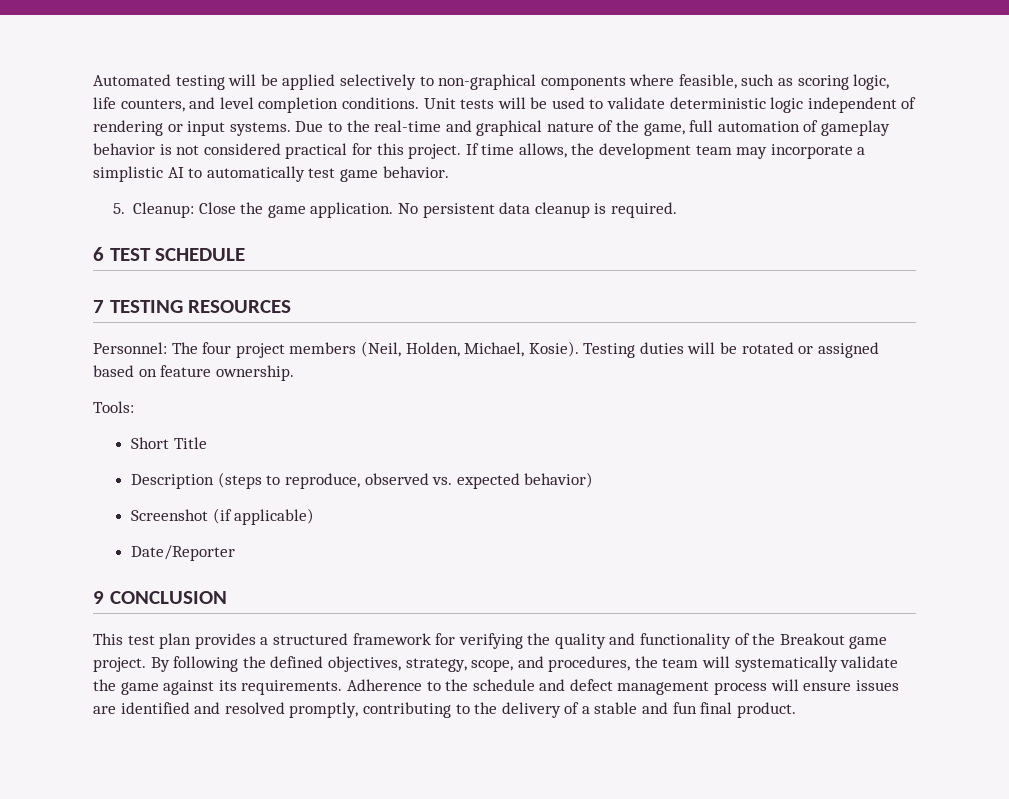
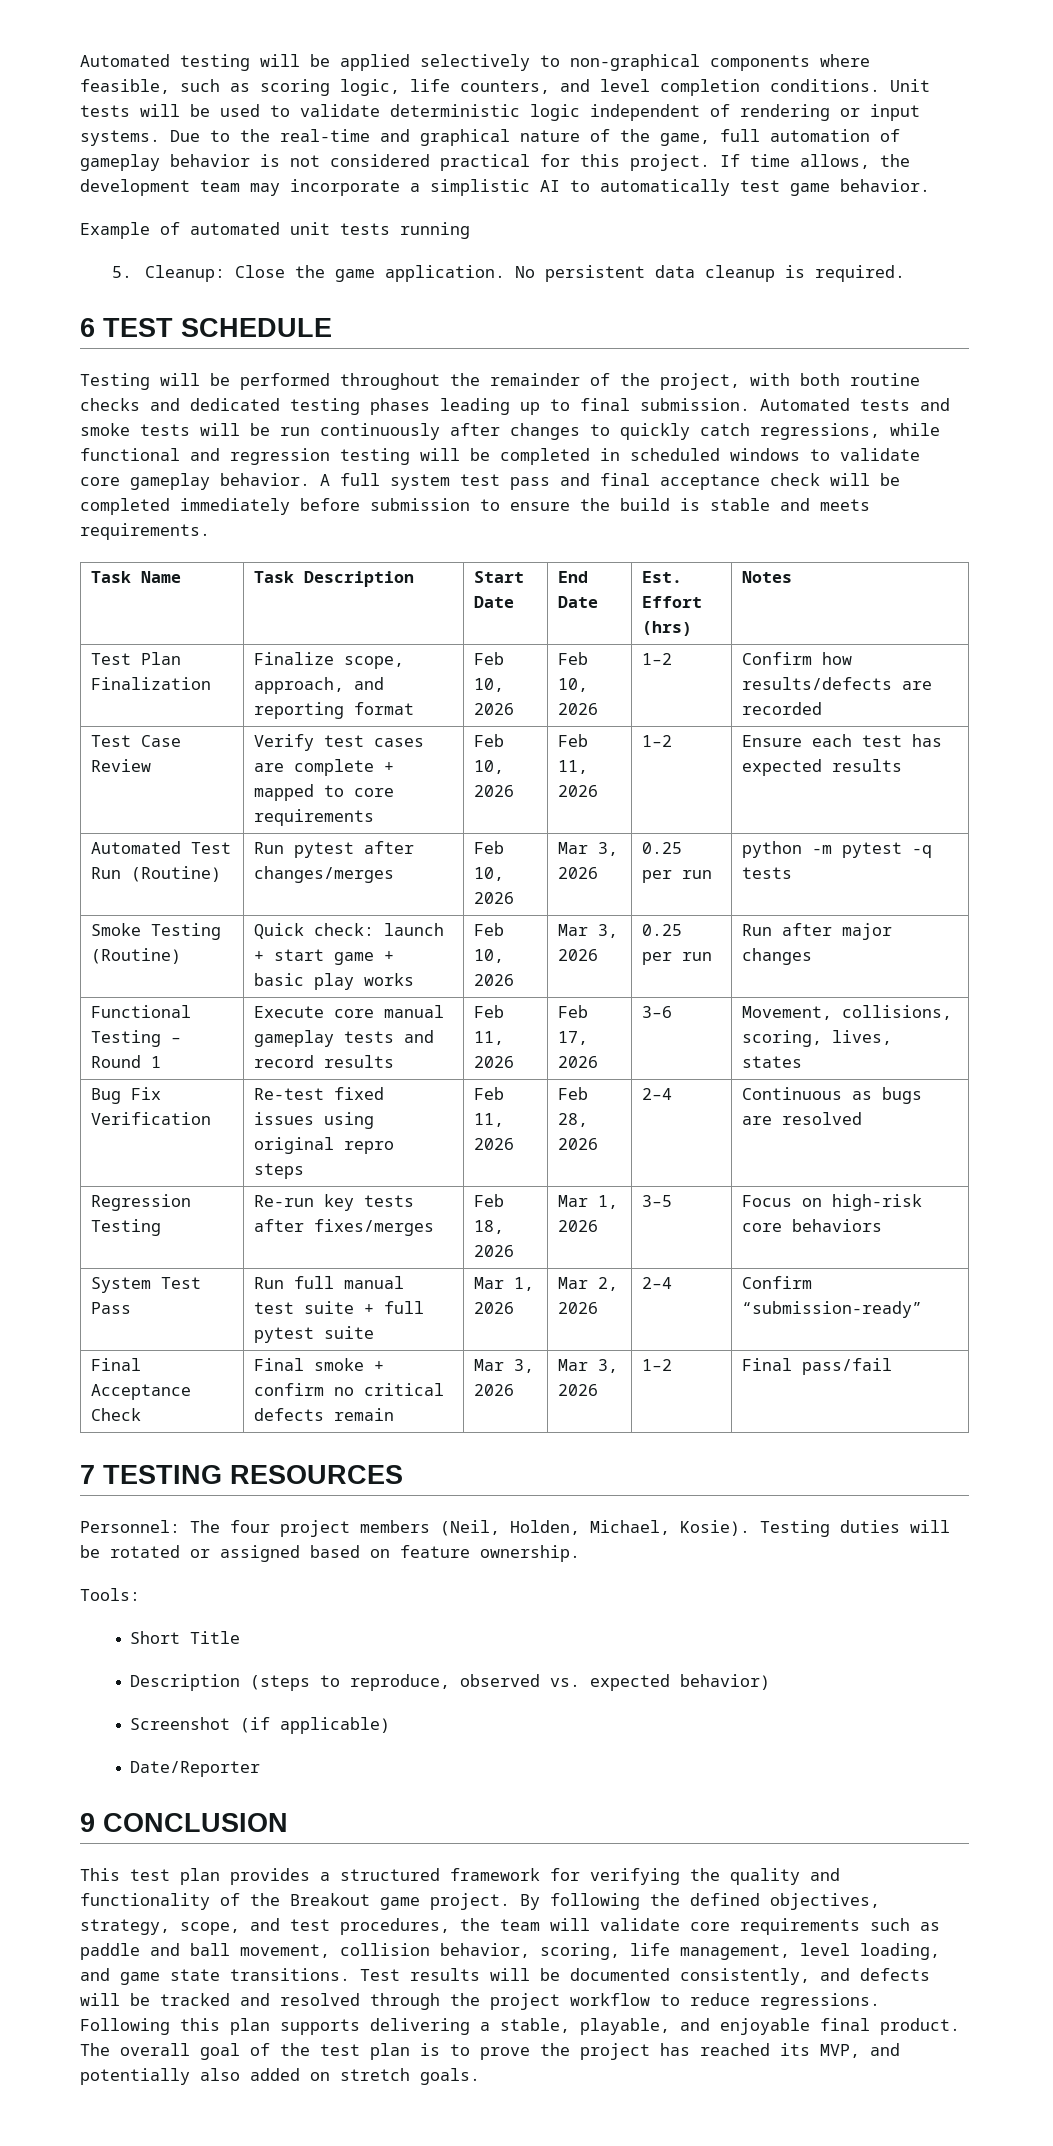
+ Example of automated unit tests running
+ Testing will be performed throughout the remainder of the project, with both routine checks and dedicated testing phases leading up to final submission. Automated tests and smoke tests will be run continuously after changes to quickly catch regressions, while functional and regression testing will be completed in scheduled windows to validate core gameplay behavior. A full system test pass and final acceptance check will be completed immediately before submission to ensure the build is stable and meets requirements.
+ Task Name | Task Description | Start Date | End Date | Est. Effort (hrs) | Notes
+ Test Plan Finalization | Finalize scope, approach, and reporting format | Feb 10, 2026 | Feb 10, 2026 | 1–2 | Confirm how results/defects are recorded
+ Test Case Review | Verify test cases are complete + mapped to core requirements | Feb 10, 2026 | Feb 11, 2026 | 1–2 | Ensure each test has expected results
+ Automated Test Run (Routine) | Run pytest after changes/merges | Feb 10, 2026 | Mar 3, 2026 | 0.25 per run | python -m pytest -q tests
+ Smoke Testing (Routine) | Quick check: launch + start game + basic play works | Feb 10, 2026 | Mar 3, 2026 | 0.25 per run | Run after major changes
+ Functional Testing – Round 1 | Execute core manual gameplay tests and record results | Feb 11, 2026 | Feb 17, 2026 | 3–6 | Movement, collisions, scoring, lives, states
+ Bug Fix Verification | Re-test fixed issues using original repro steps | Feb 11, 2026 | Feb 28, 2026 | 2–4 | Continuous as bugs are resolved
+ Regression Testing | Re-run key tests after fixes/merges | Feb 18, 2026 | Mar 1, 2026 | 3–5 | Focus on high-risk core behaviors
+ System Test Pass | Run full manual test suite + full pytest suite | Mar 1, 2026 | Mar 2, 2026 | 2–4 | Confirm “submission-ready”
+ Final Acceptance Check | Final smoke + confirm no critical defects remain | Mar 3, 2026 | Mar 3, 2026 | 1–2 | Final pass/fail
- By following the defined objectives, strategy, scope, and procedures, the team will systematically validate the game against its requirements. Adherence to the schedule and defect management process will ensure issues are identified and resolved promptly, contributing to the delivery of a stable and fun final product.
+ By following the defined objectives, strategy, scope, and test procedures, the team will validate core requirements such as paddle and ball movement, collision behavior, scoring, life management, level loading, and game state transitions. Test results will be documented consistently, and defects will be tracked and resolved through the project workflow to reduce regressions. Following this plan supports delivering a stable, playable, and enjoyable final product. The overall goal of the test plan is to prove the project has reached its MVP, and potentially also added on stretch goals.

